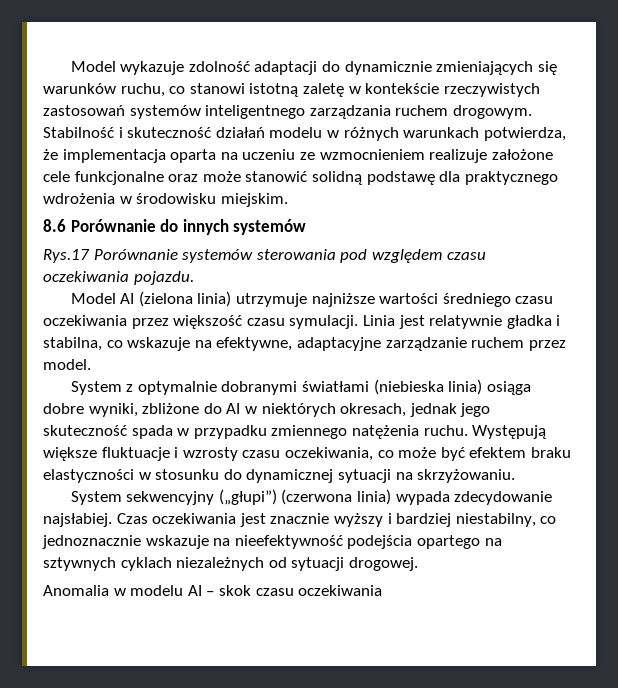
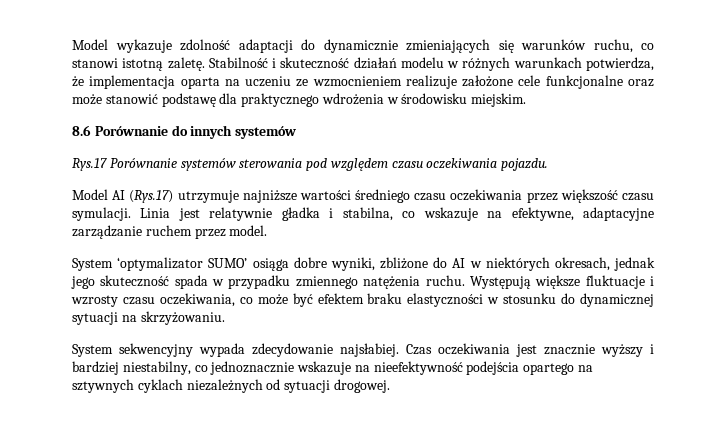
- Model wykazuje zdolność adaptacji do dynamicznie zmieniających się warunków ruchu, co stanowi istotną zaletę w kontekście rzeczywistych zastosowań systemów inteligentnego zarządzania ruchem drogowym.
+ Model wykazuje zdolność adaptacji do dynamicznie zmieniających się warunków ruchu, co stanowi istotną zaletę.
- Stabilność i skuteczność działań modelu w różnych warunkach potwierdza, że implementacja oparta na uczeniu ze wzmocnieniem realizuje założone cele funkcjonalne oraz może stanowić solidną podstawę dla praktycznego wdrożenia w środowisku miejskim.
+ Stabilność i skuteczność działań modelu w różnych warunkach potwierdza, że implementacja oparta na uczeniu ze wzmocnieniem realizuje założone cele funkcjonalne oraz może stanowić podstawę dla praktycznego wdrożenia w środowisku miejskim.
- Model AI (zielona linia) utrzymuje najniższe wartości średniego czasu oczekiwania przez większość czasu symulacji.
+ Model AI (Rys.17) utrzymuje najniższe wartości średniego czasu oczekiwania przez większość czasu symulacji.
- System z optymalnie dobranymi światłami (niebieska linia) osiąga dobre wyniki, zbliżone do AI w niektórych okresach, jednak jego skuteczność spada w przypadku zmiennego natężenia ruchu.
+ System ‘optymalizator SUMO’ osiąga dobre wyniki, zbliżone do AI w niektórych okresach, jednak jego skuteczność spada w przypadku zmiennego natężenia ruchu.
- System sekwencyjny („głupi”) (czerwona linia) wypada zdecydowanie najsłabiej.
+ System sekwencyjny wypada zdecydowanie najsłabiej.
- Anomalia w modelu AI – skok czasu oczekiwania

